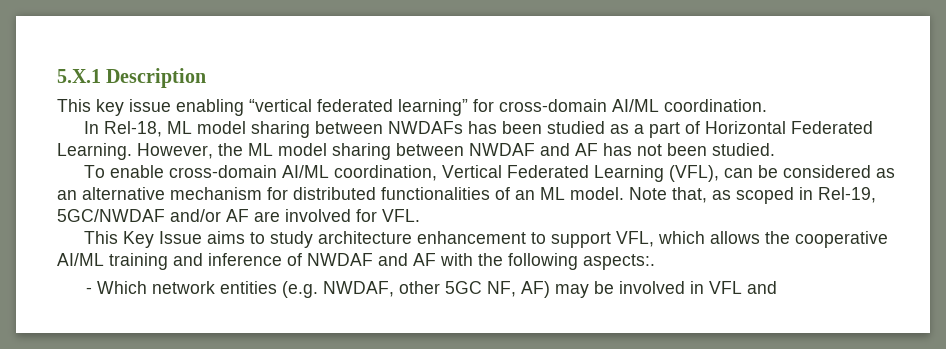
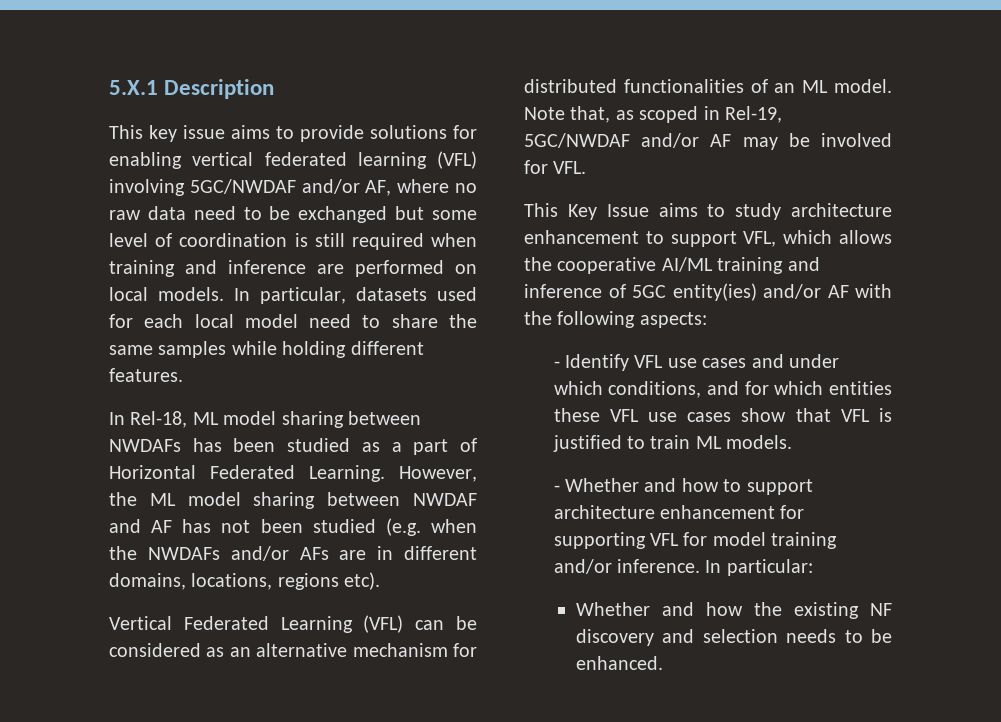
- This key issue enabling “vertical federated learning” for cross-domain AI/ML coordination.
+ This key issue aims to provide solutions for enabling vertical federated learning (VFL) involving 5GC/NWDAF and/or AF, where no raw data need to be exchanged but some level of coordination is still required when training and inference are performed on local models. In particular, datasets used for each local model need to share the same samples while holding different features.
- However, the ML model sharing between NWDAF and AF has not been studied.
- To enable cross-domain AI/ML coordination, Vertical Federated Learning (VFL), can be considered as an alternative mechanism for distributed functionalities of an ML model.
+ However, the ML model sharing between NWDAF and AF has not been studied (e.g. when the NWDAFs and/or AFs are in different domains, locations, regions etc).
+ Vertical Federated Learning (VFL) can be considered as an alternative mechanism for distributed functionalities of an ML model.
- Note that, as scoped in Rel-19, 5GC/NWDAF and/or AF are involved for VFL.
+ Note that, as scoped in Rel-19, 5GC/NWDAF and/or AF may be involved for VFL.
- This Key Issue aims to study architecture enhancement to support VFL, which allows the cooperative AI/ML training and inference of NWDAF and AF with the following aspects:.
- - Which network entities (e.g. NWDAF, other 5GC NF, AF) may be involved in VFL and
+ This Key Issue aims to study architecture enhancement to support VFL, which allows the cooperative AI/ML training and inference of 5GC entity(ies) and/or AF with the following aspects:
+ - Identify VFL use cases and under which conditions, and for which entities these VFL use cases show that VFL is justified to train ML models.
+ - Whether and how to support architecture enhancement for supporting VFL for model training and/or inference. In particular:
+ Whether and how the existing NF discovery and selection needs to be enhanced.

